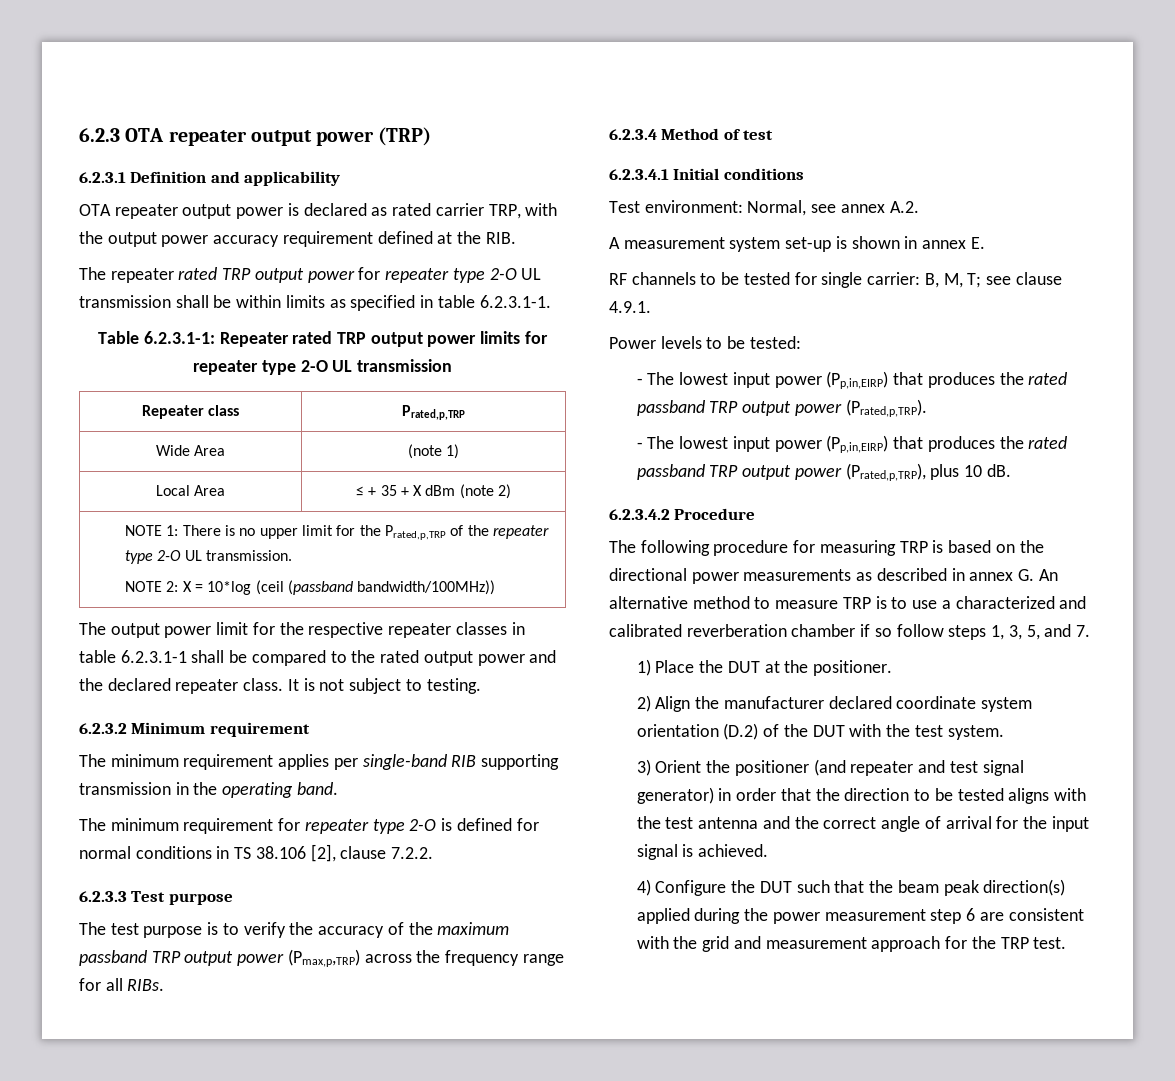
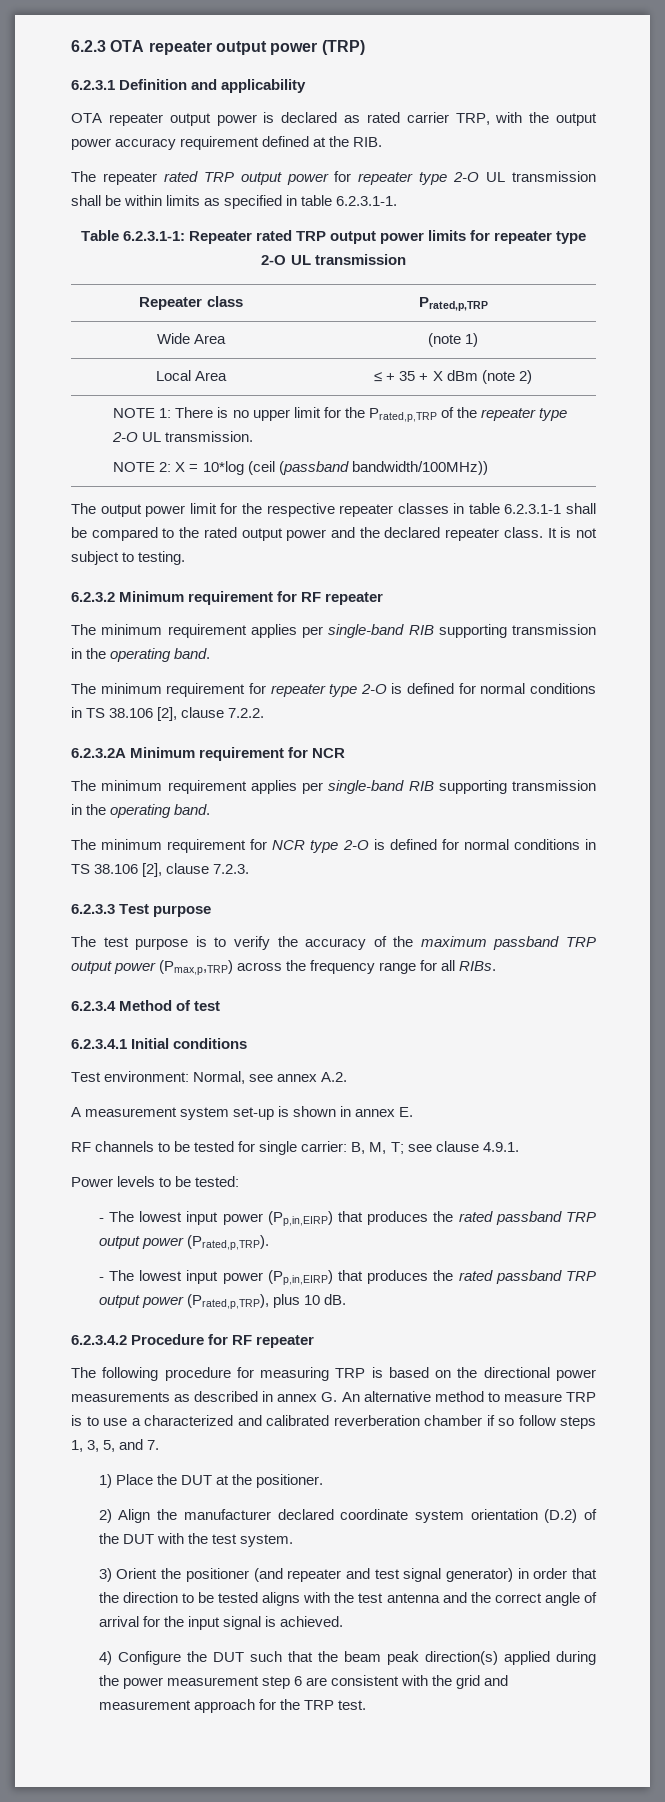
- 6.2.3.2 Minimum requirement
+ 6.2.3.2 Minimum requirement for RF repeater
+ 6.2.3.2A Minimum requirement for NCR
+ The minimum requirement applies per single-band RIB supporting transmission in the operating band.
+ The minimum requirement for NCR type 2-O is defined for normal conditions in TS 38.106 [2], clause 7.2.3.
- 6.2.3.4.2 Procedure
+ 6.2.3.4.2 Procedure for RF repeater

